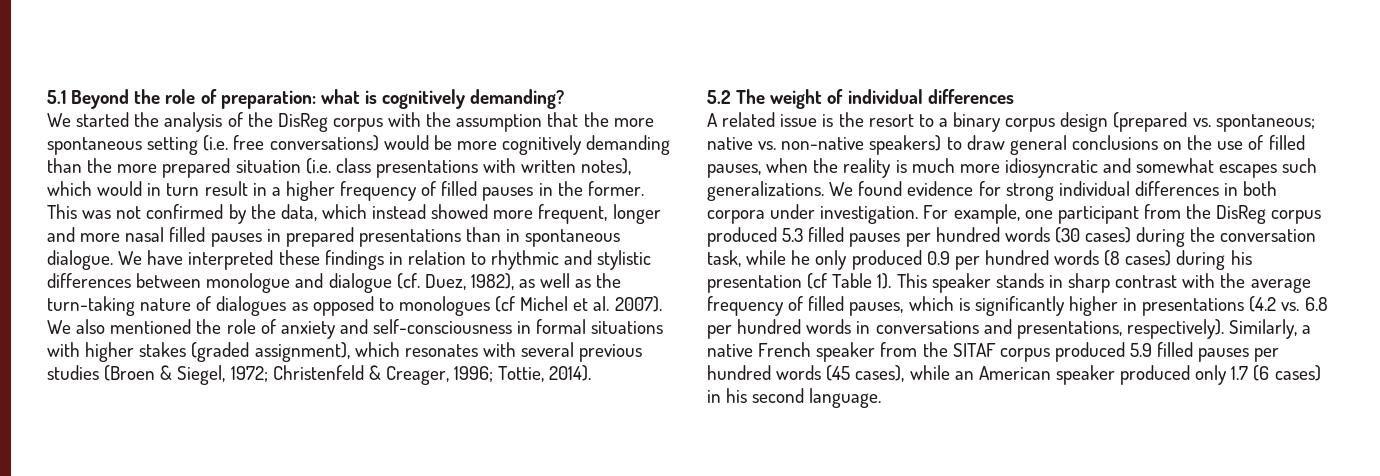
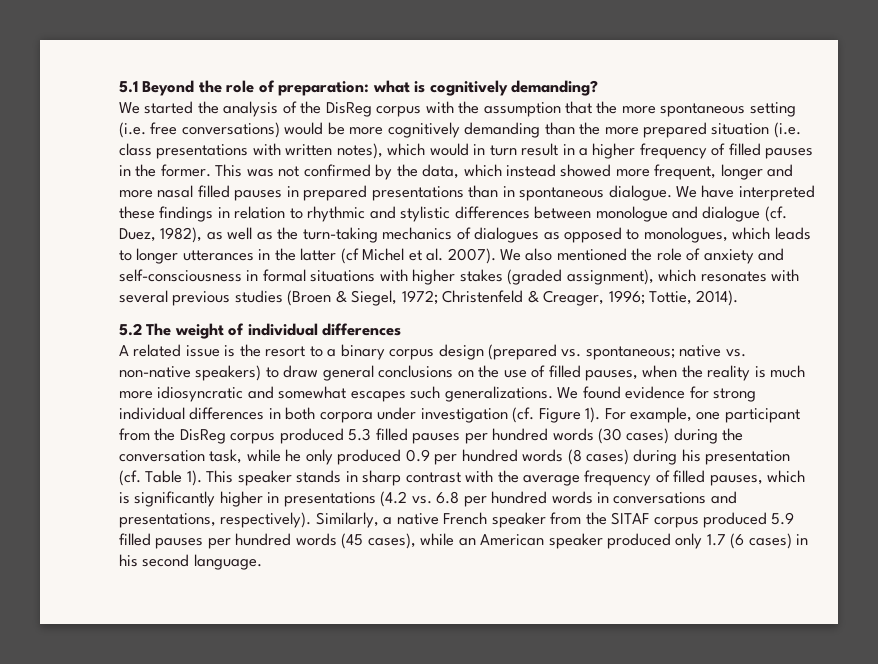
- We have interpreted these findings in relation to rhythmic and stylistic differences between monologue and dialogue (cf. Duez, 1982), as well as the turn-taking nature of dialogues as opposed to monologues (cf Michel et al. 2007).
+ We have interpreted these findings in relation to rhythmic and stylistic differences between monologue and dialogue (cf. Duez, 1982), as well as the turn-taking mechanics of dialogues as opposed to monologues, which leads to longer utterances in the latter (cf Michel et al. 2007).
- We found evidence for strong individual differences in both corpora under investigation.
+ We found evidence for strong individual differences in both corpora under investigation (cf. Figure 1).
- For example, one participant from the DisReg corpus produced 5.3 filled pauses per hundred words (30 cases) during the conversation task, while he only produced 0.9 per hundred words (8 cases) during his presentation (cf Table 1).
+ For example, one participant from the DisReg corpus produced 5.3 filled pauses per hundred words (30 cases) during the conversation task, while he only produced 0.9 per hundred words (8 cases) during his presentation (cf. Table 1).

